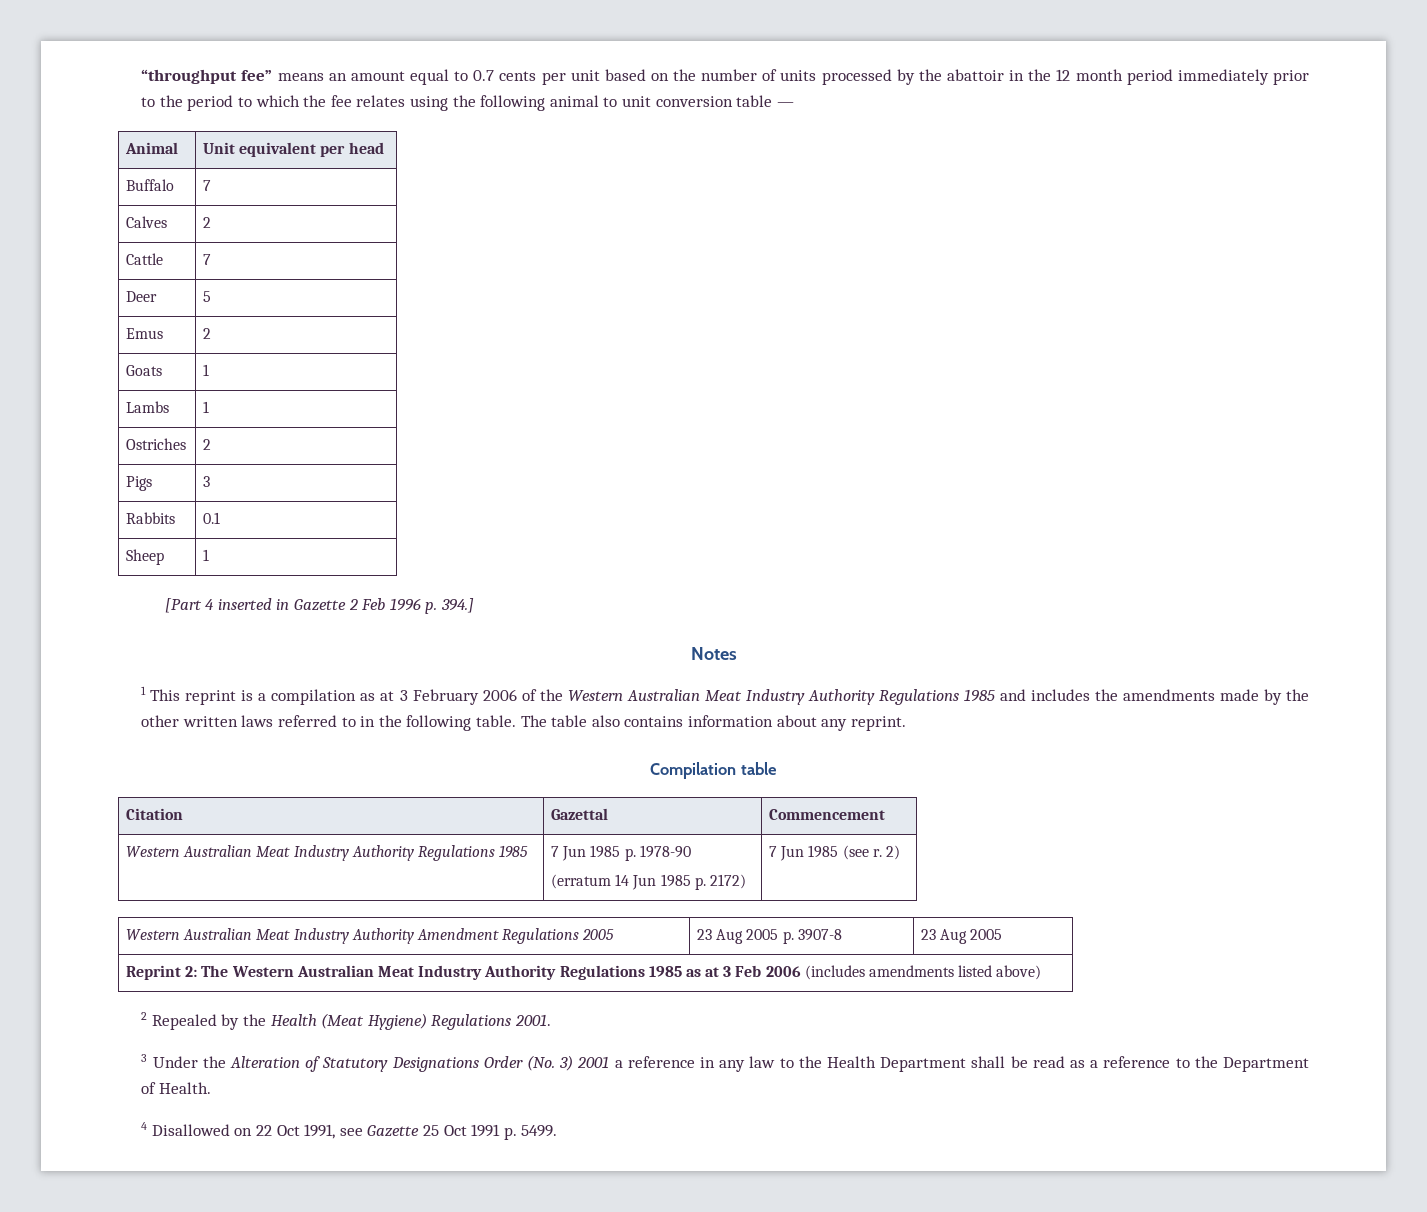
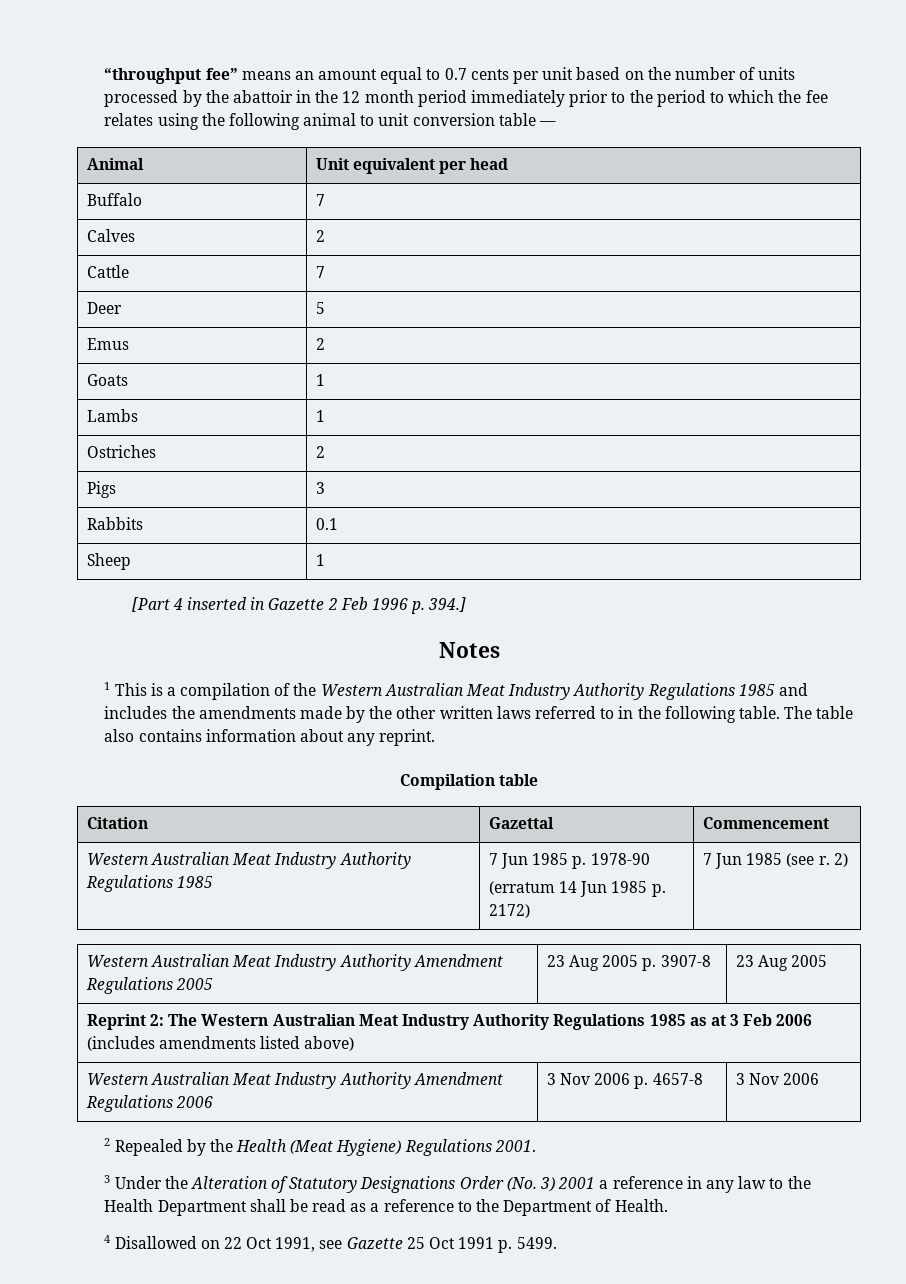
- 1 This reprint is a compilation as at 3 February 2006 of the Western Australian Meat Industry Authority Regulations 1985 and includes the amendments made by the other written laws referred to in the following table.
+ 1 This is a compilation of the Western Australian Meat Industry Authority Regulations 1985 and includes the amendments made by the other written laws referred to in the following table.
+ Western Australian Meat Industry Authority Amendment Regulations 2006 | 3 Nov 2006 p. 4657-8 | 3 Nov 2006

